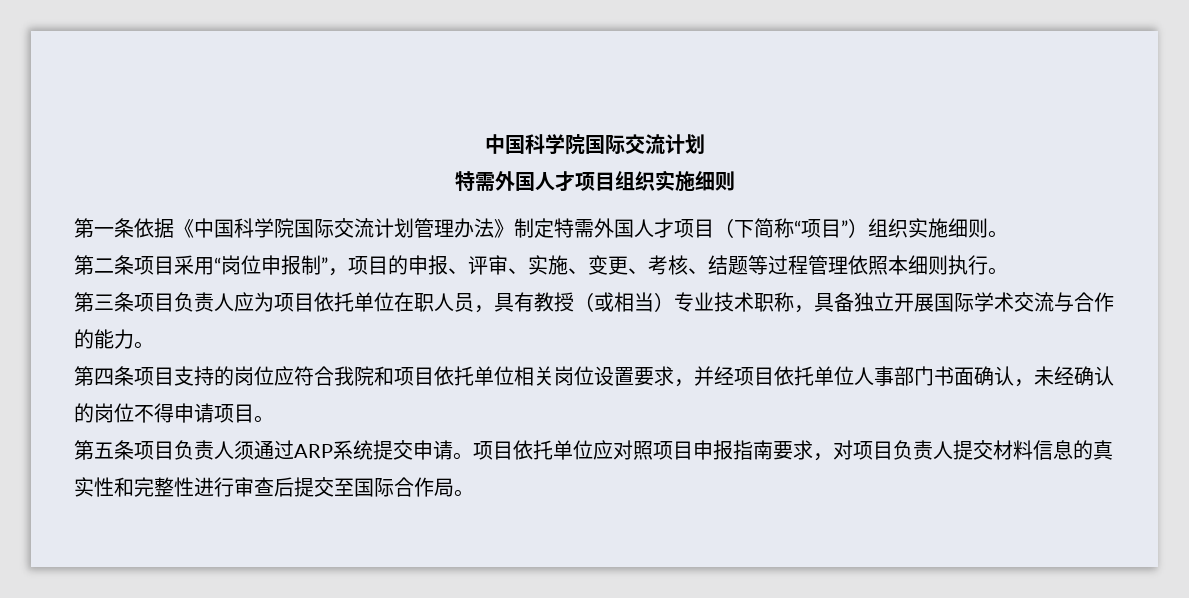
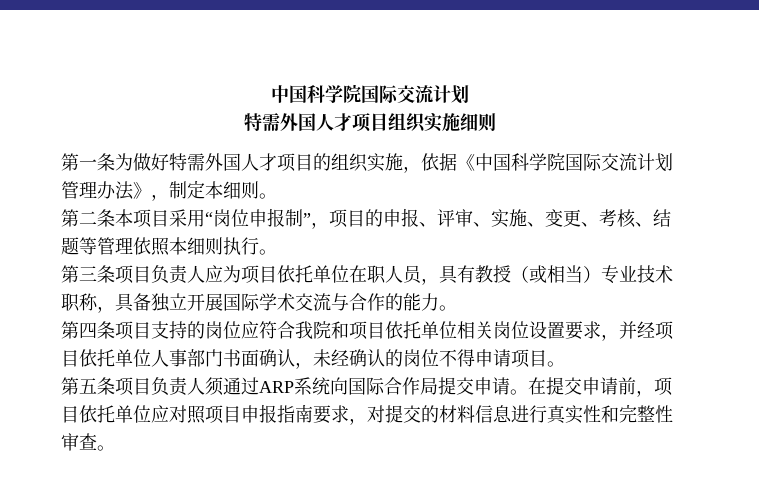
- 第一条依据《中国科学院国际交流计划管理办法》制定特需外国人才项目（下简称“项目”）组织实施细则。
+ 第一条为做好特需外国人才项目的组织实施，依据《中国科学院国际交流计划管理办法》，制定本细则。
- 第二条项目采用“岗位申报制”，项目的申报、评审、实施、变更、考核、结题等过程管理依照本细则执行。
+ 第二条本项目采用“岗位申报制”，项目的申报、评审、实施、变更、考核、结题等管理依照本细则执行。
- 第五条项目负责人须通过ARP系统提交申请。项目依托单位应对照项目申报指南要求，对项目负责人提交材料信息的真实性和完整性进行审查后提交至国际合作局。
+ 第五条项目负责人须通过ARP系统向国际合作局提交申请。在提交申请前，项目依托单位应对照项目申报指南要求，对提交的材料信息进行真实性和完整性审查。

